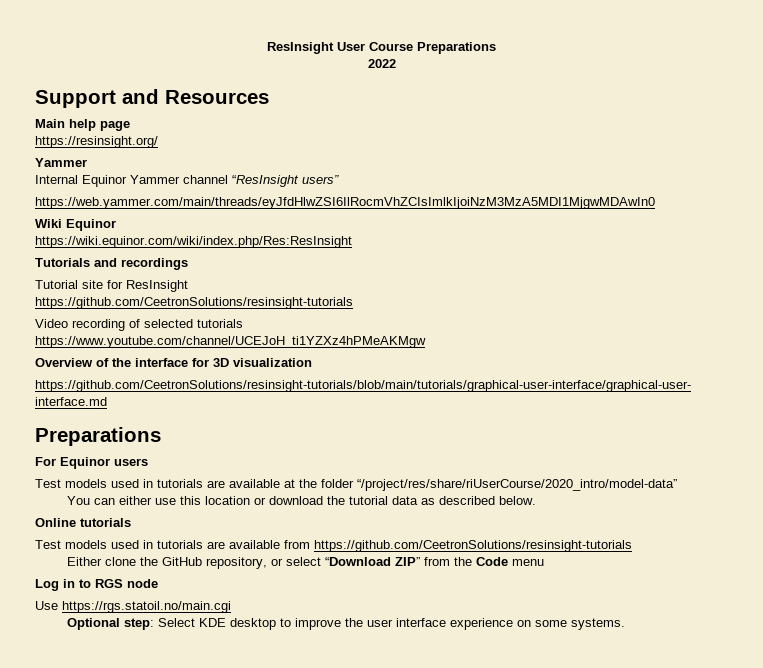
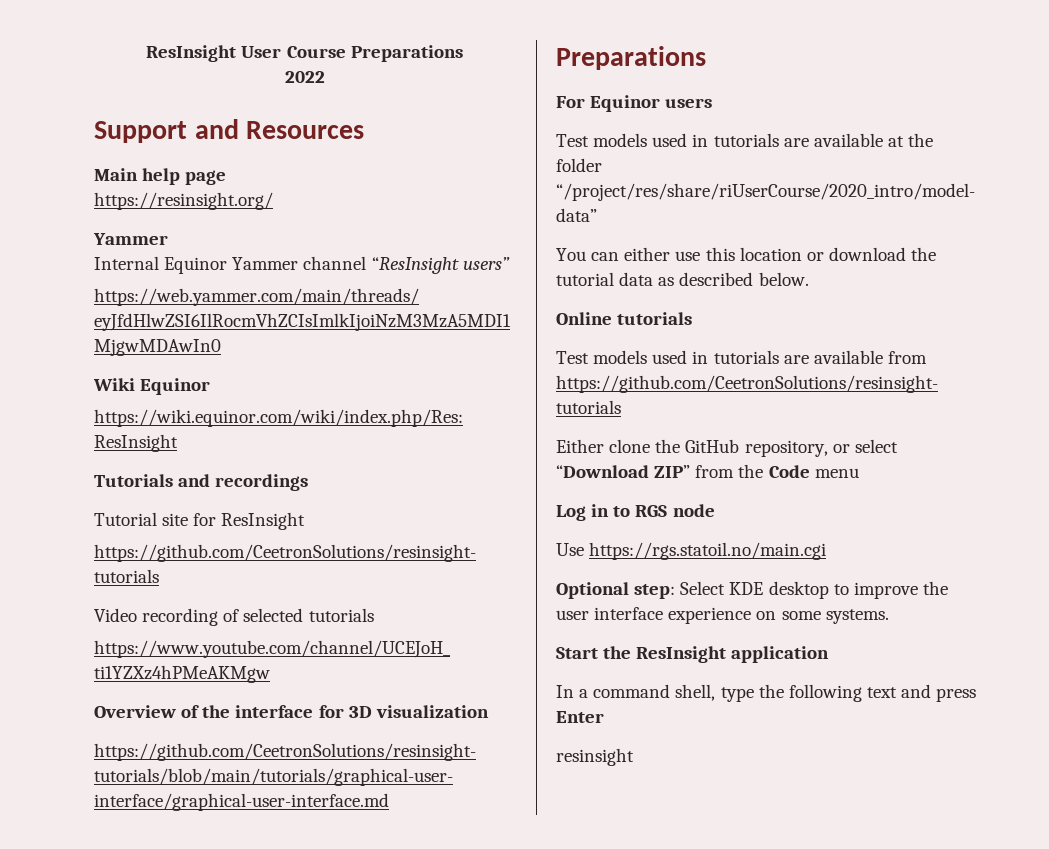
+ Start the ResInsight application
+ In a command shell, type the following text and press Enter
+ resinsight

